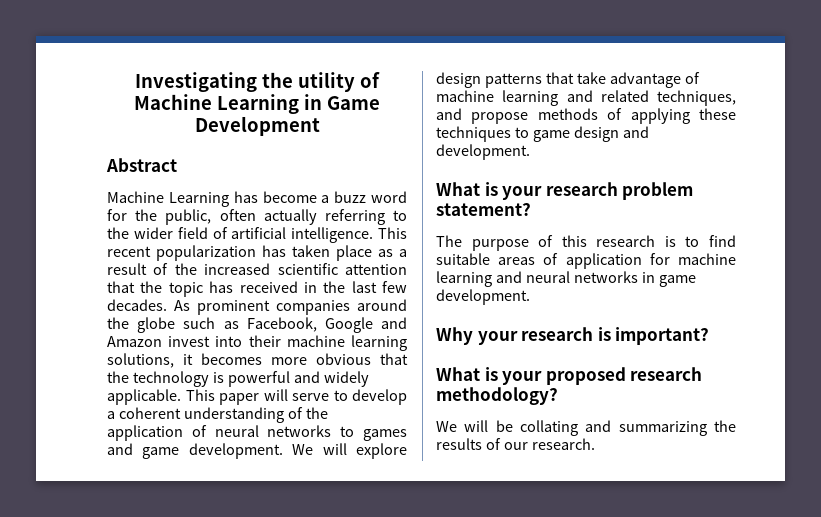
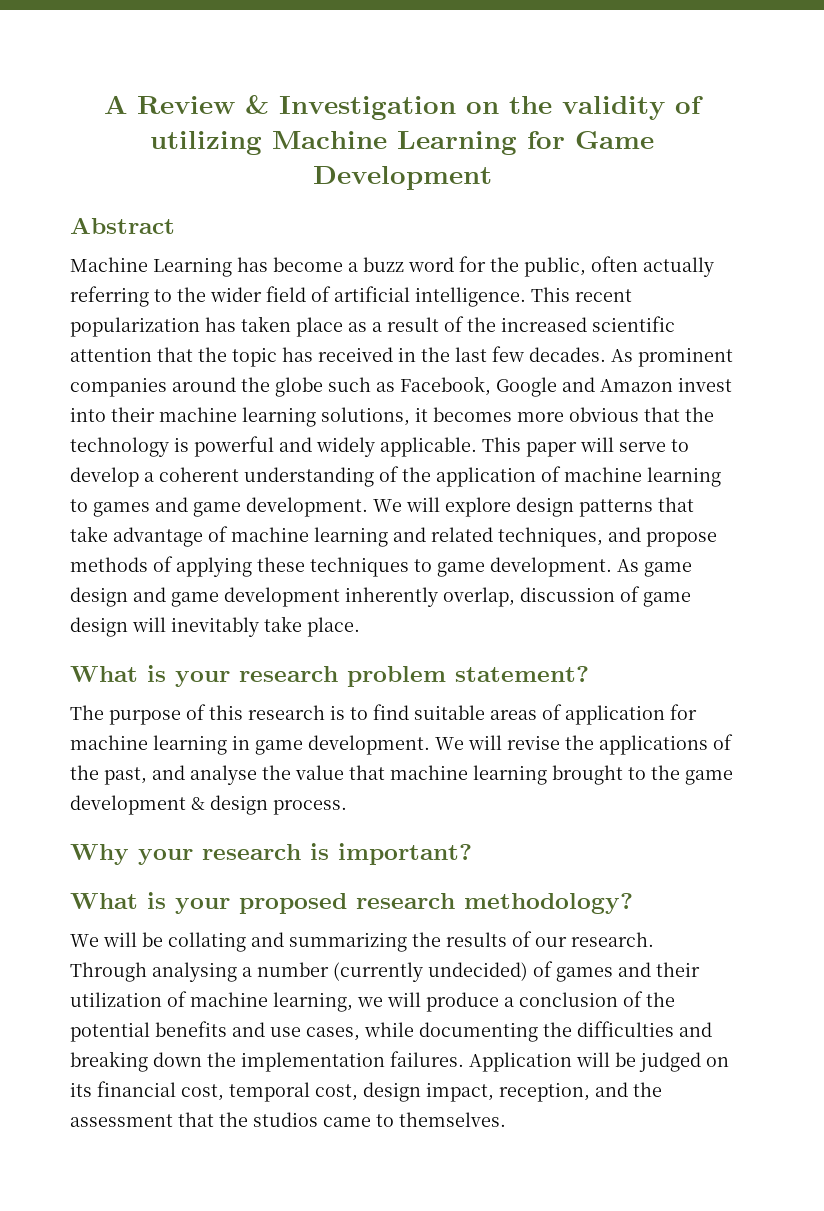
- Investigating the utility of Machine Learning in Game Development
+ A Review & Investigation on the validity of utilizing Machine Learning for Game Development
- This paper will serve to develop a coherent understanding of the application of neural networks to games and game development.
+ This paper will serve to develop a coherent understanding of the application of machine learning to games and game development.
- We will explore design patterns that take advantage of machine learning and related techniques, and propose methods of applying these techniques to game design and development.
+ We will explore design patterns that take advantage of machine learning and related techniques, and propose methods of applying these techniques to game development. As game design and game development inherently overlap, discussion of game design will inevitably take place.
- The purpose of this research is to find suitable areas of application for machine learning and neural networks in game development.
+ The purpose of this research is to find suitable areas of application for machine learning in game development. We will revise the applications of the past, and analyse the value that machine learning brought to the game development & design process.
+ Through analysing a number (currently undecided) of games and their utilization of machine learning, we will produce a conclusion of the potential benefits and use cases, while documenting the difficulties and breaking down the implementation failures. Application will be judged on its financial cost, temporal cost, design impact, reception, and the assessment that the studios came to themselves.

